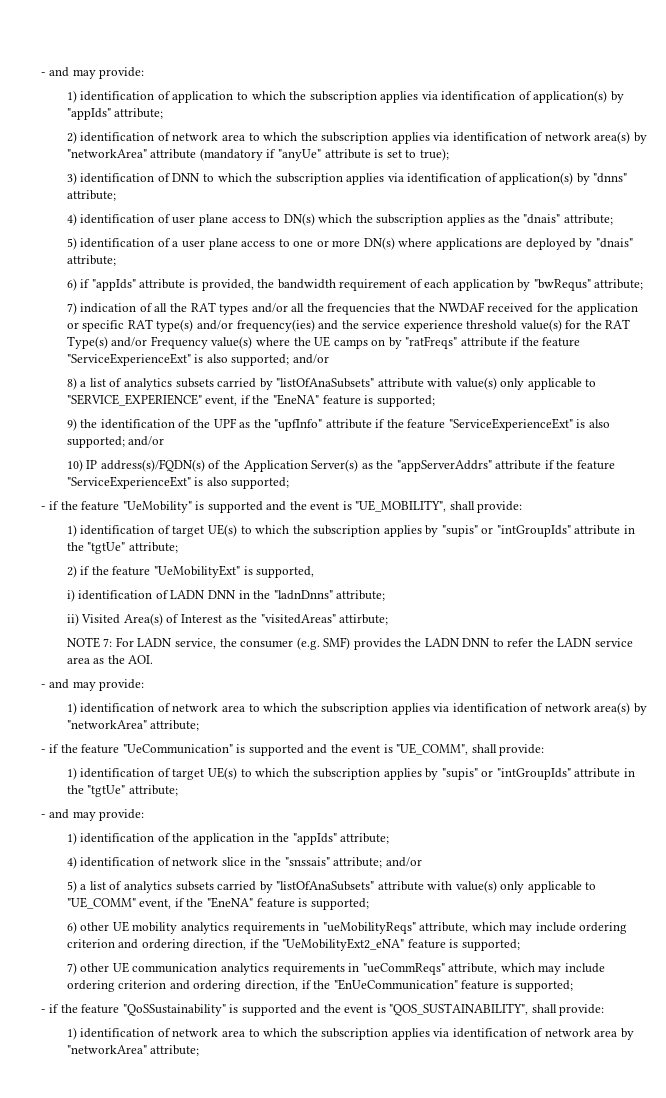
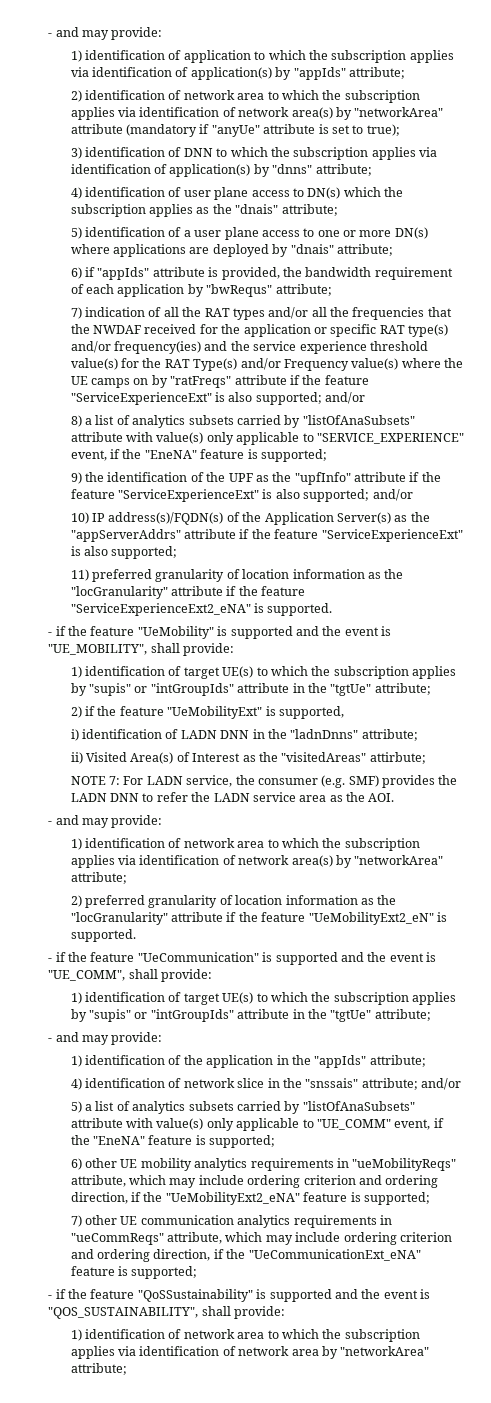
+ 11) preferred granularity of location information as the "locGranularity" attribute if the feature "ServiceExperienceExt2_eNA" is supported.
+ 2) preferred granularity of location information as the "locGranularity" attribute if the feature "UeMobilityExt2_eN" is supported.
- 7) other UE communication analytics requirements in "ueCommReqs" attribute, which may include ordering criterion and ordering direction, if the "EnUeCommunication" feature is supported;
+ 7) other UE communication analytics requirements in "ueCommReqs" attribute, which may include ordering criterion and ordering direction, if the "UeCommunicationExt_eNA" feature is supported;

